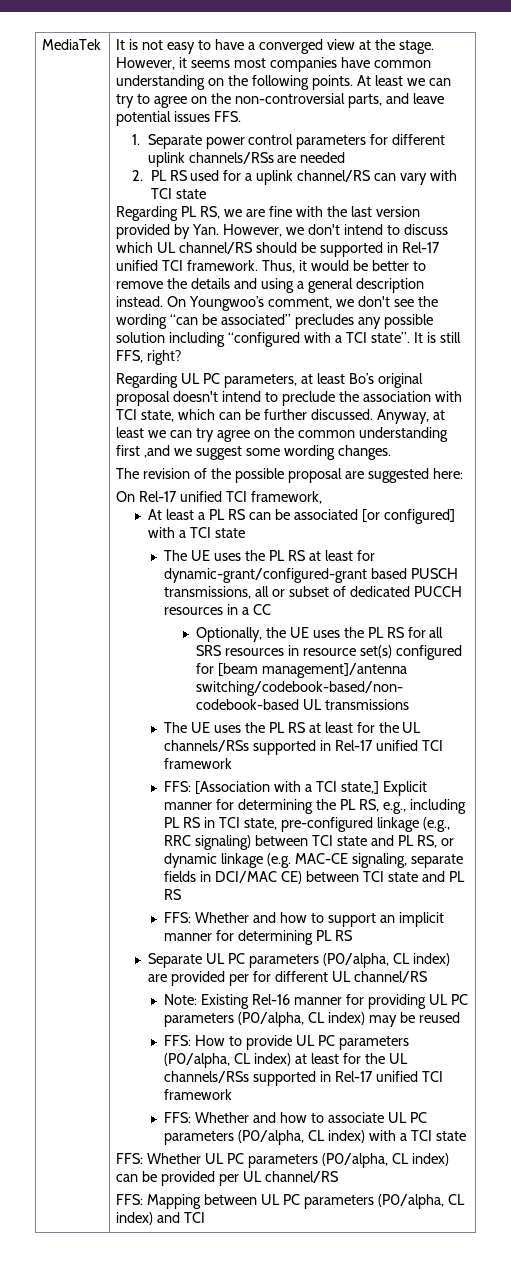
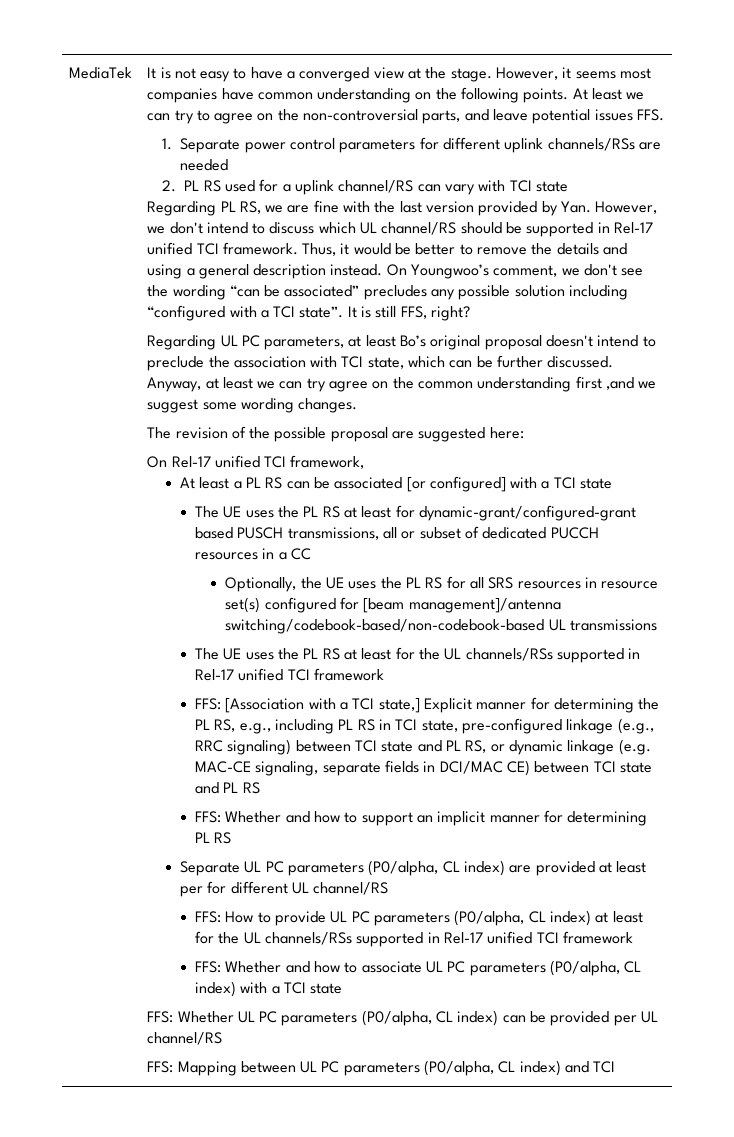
- Separate UL PC parameters (P0/alpha, CL index) are provided per for different UL channel/RS
+ Separate UL PC parameters (P0/alpha, CL index) are provided at least per for different UL channel/RS
- Note: Existing Rel-16 manner for providing UL PC parameters (P0/alpha, CL index) may be reused

